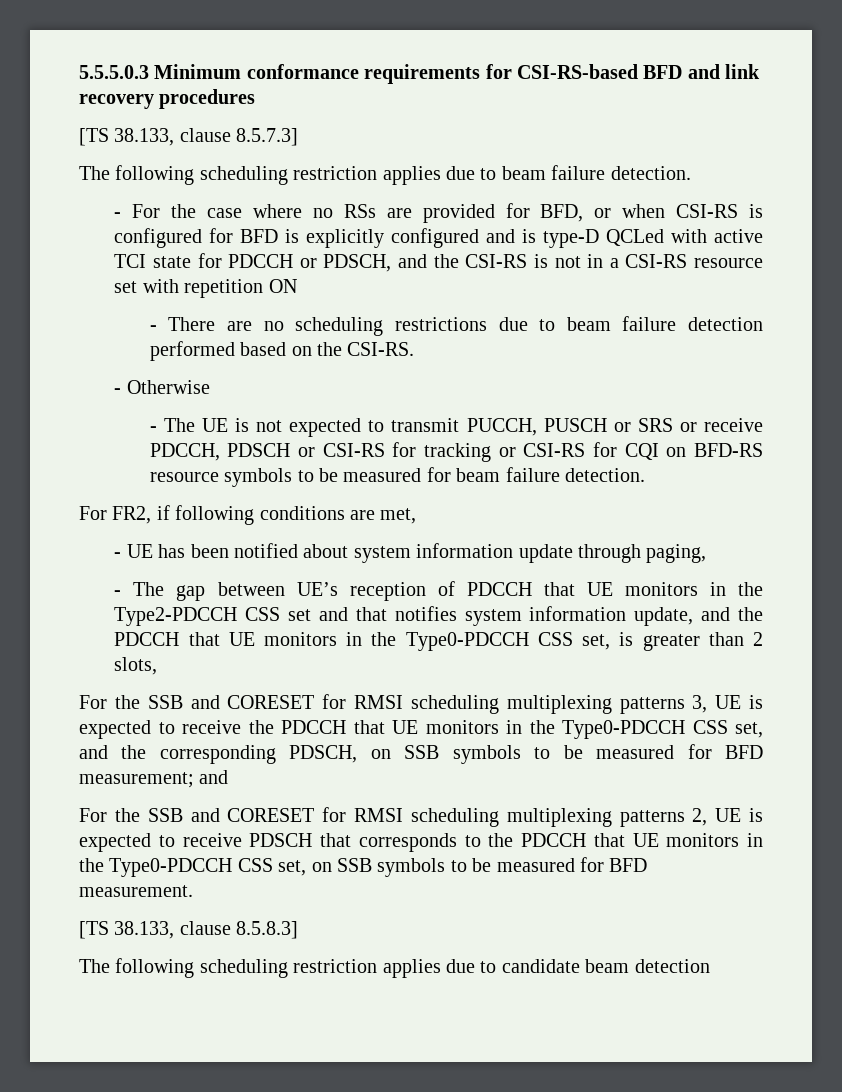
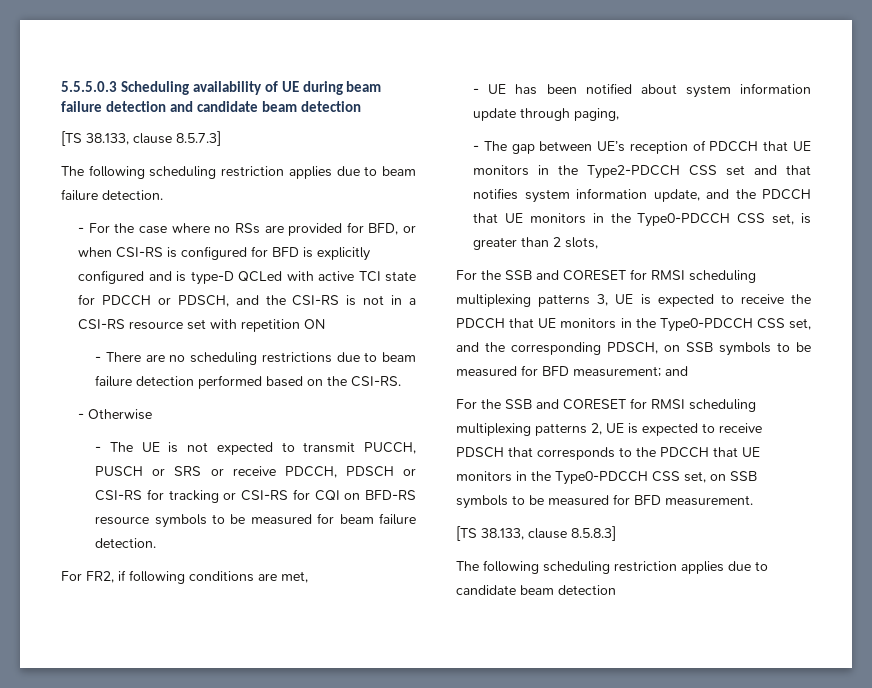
- 5.5.5.0.3 Minimum conformance requirements for CSI-RS-based BFD and link recovery procedures
+ 5.5.5.0.3 Scheduling availability of UE during beam failure detection and candidate beam detection

